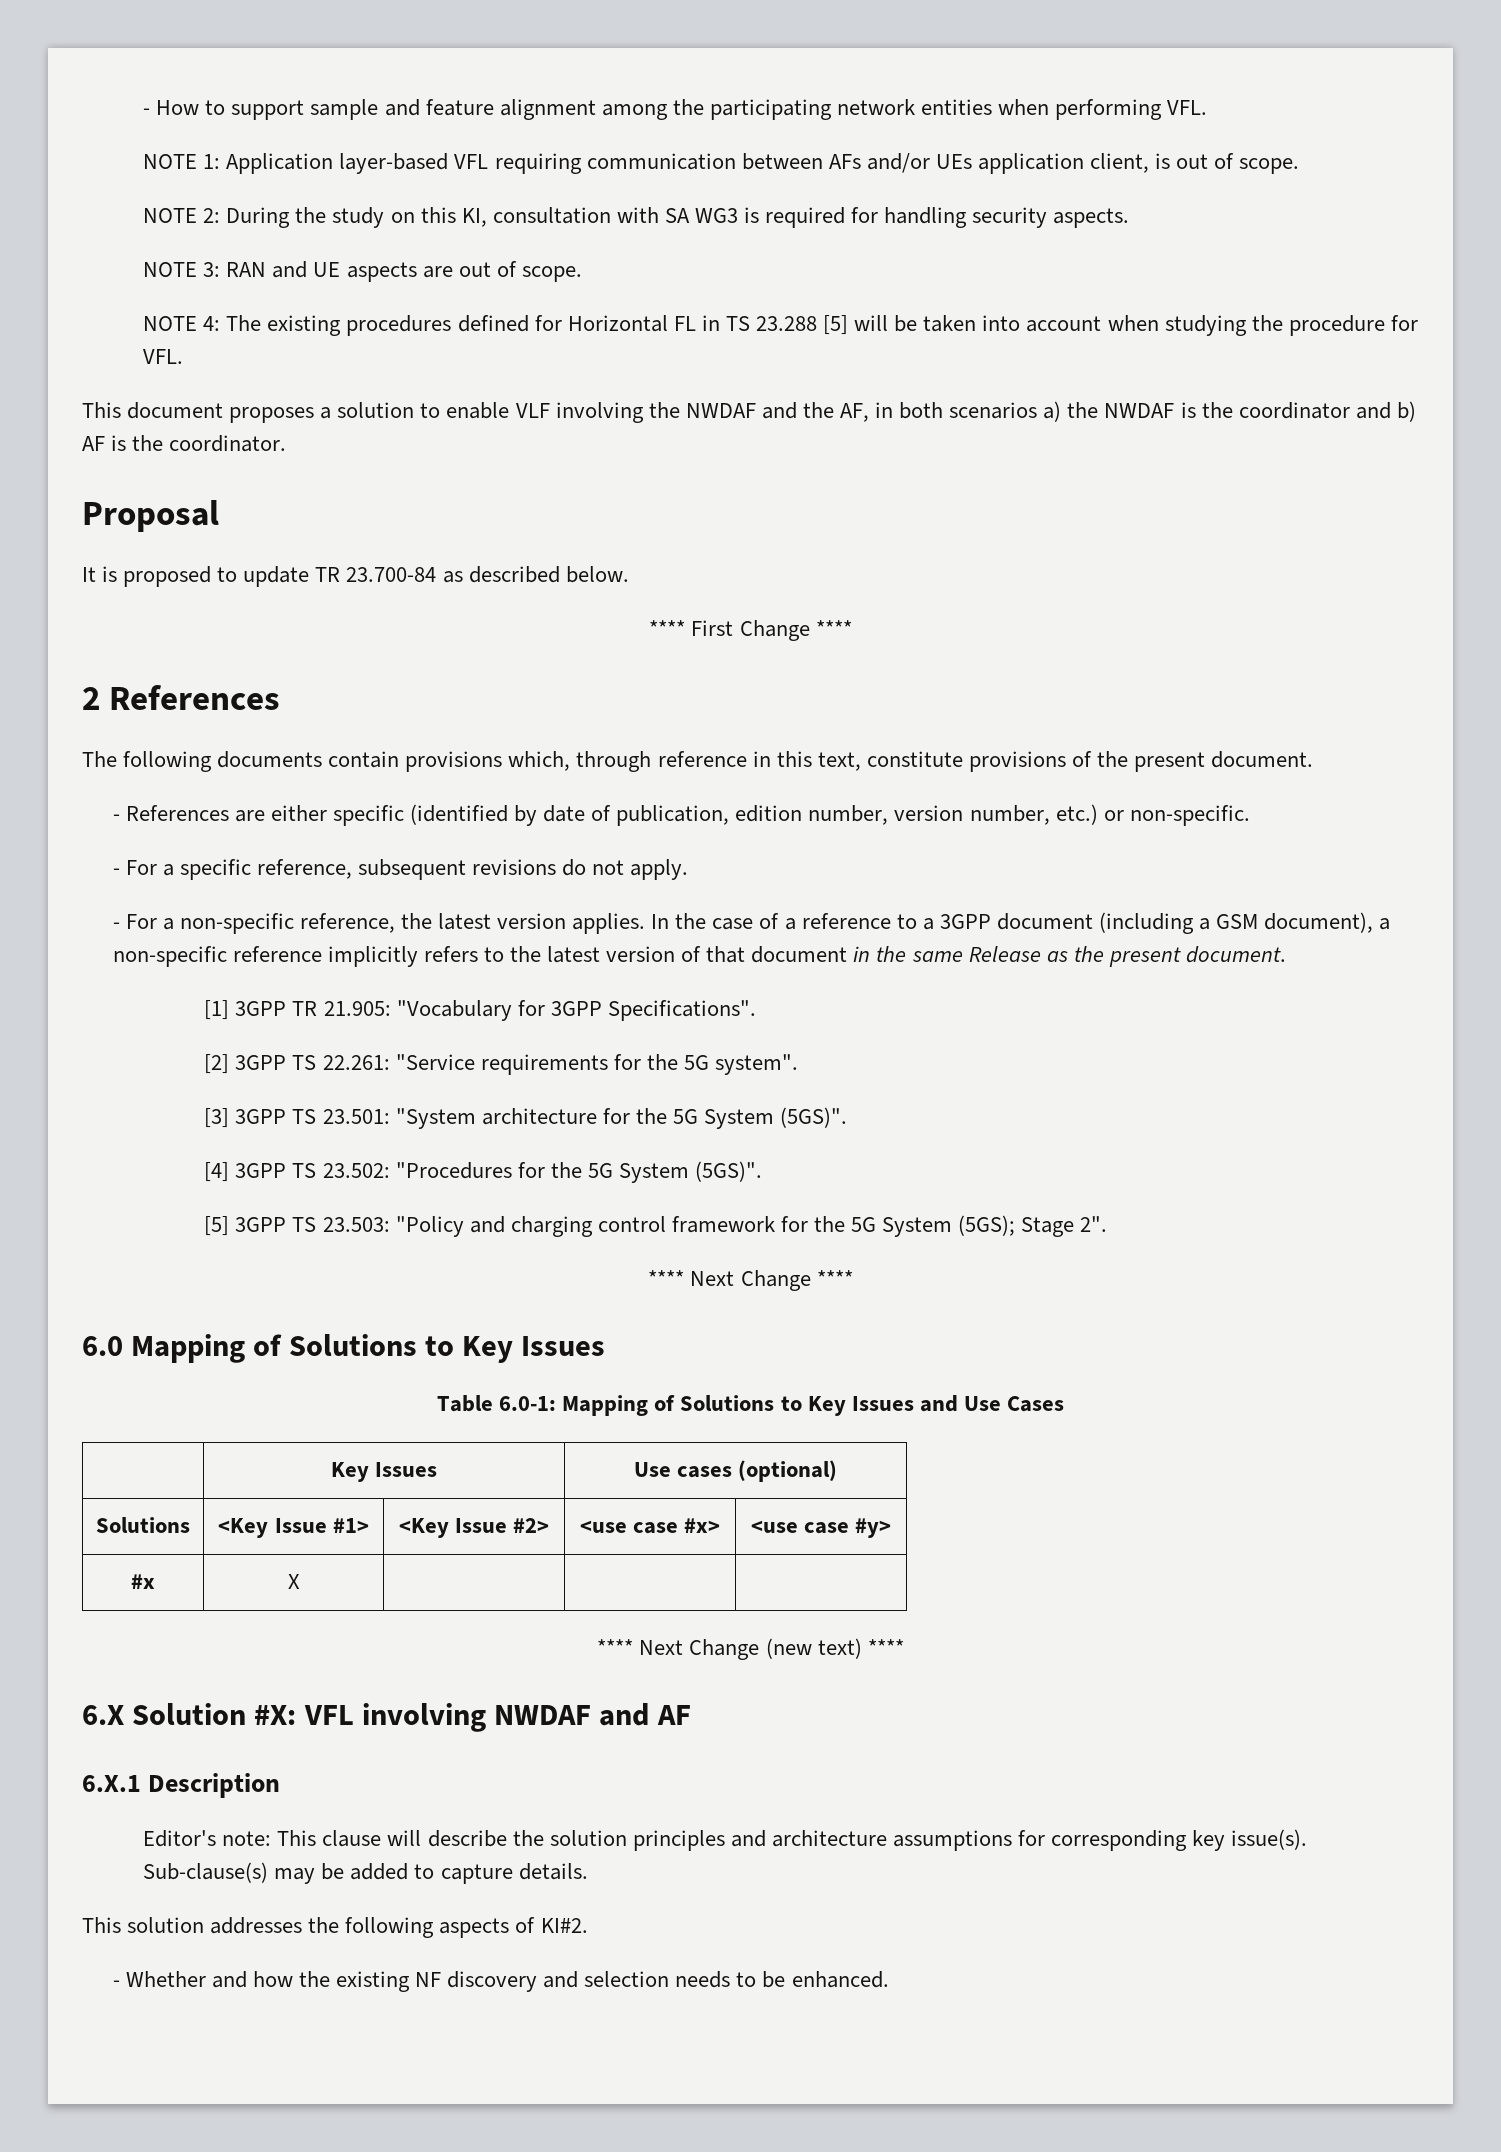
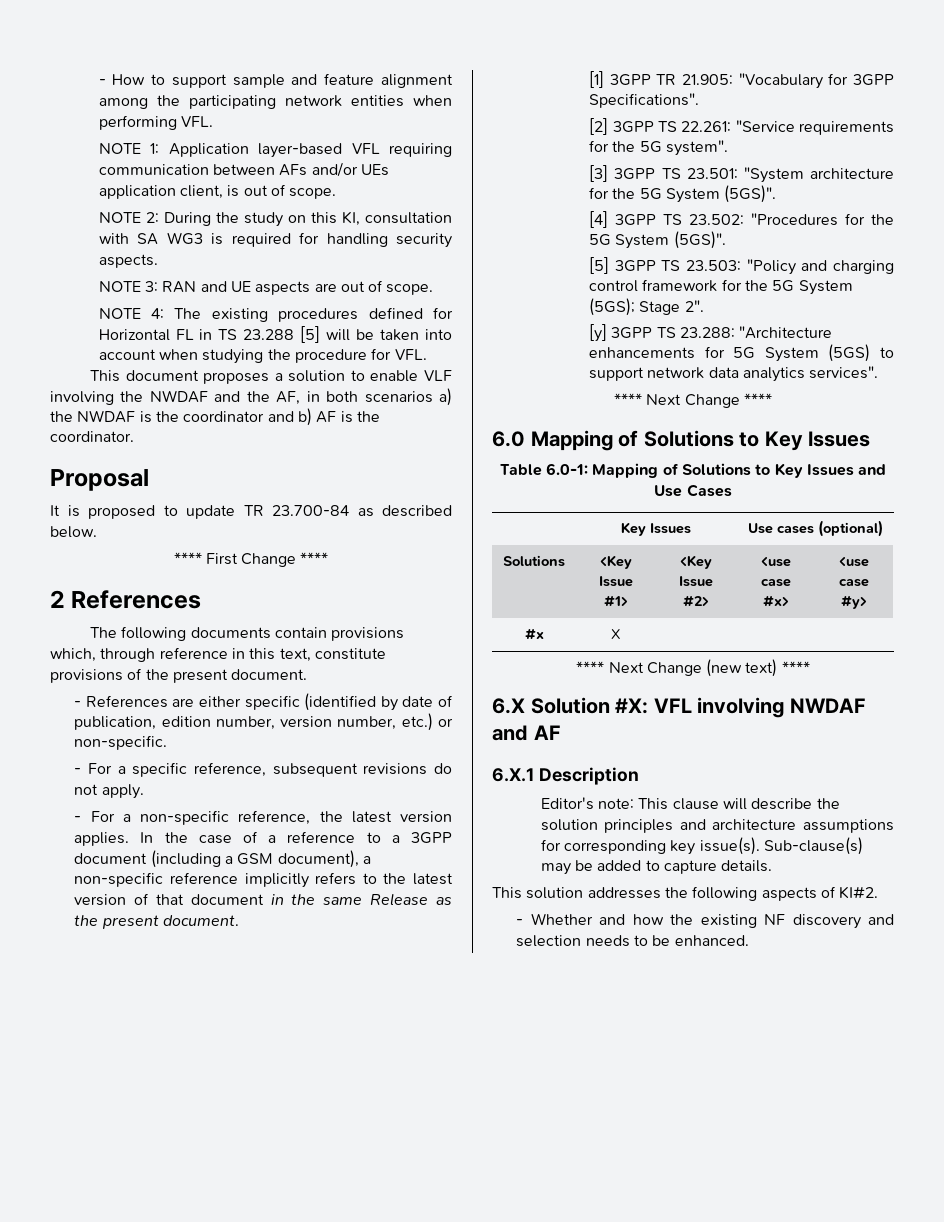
+ [y] 3GPP TS 23.288: "Architecture enhancements for 5G System (5GS) to support network data analytics services".

